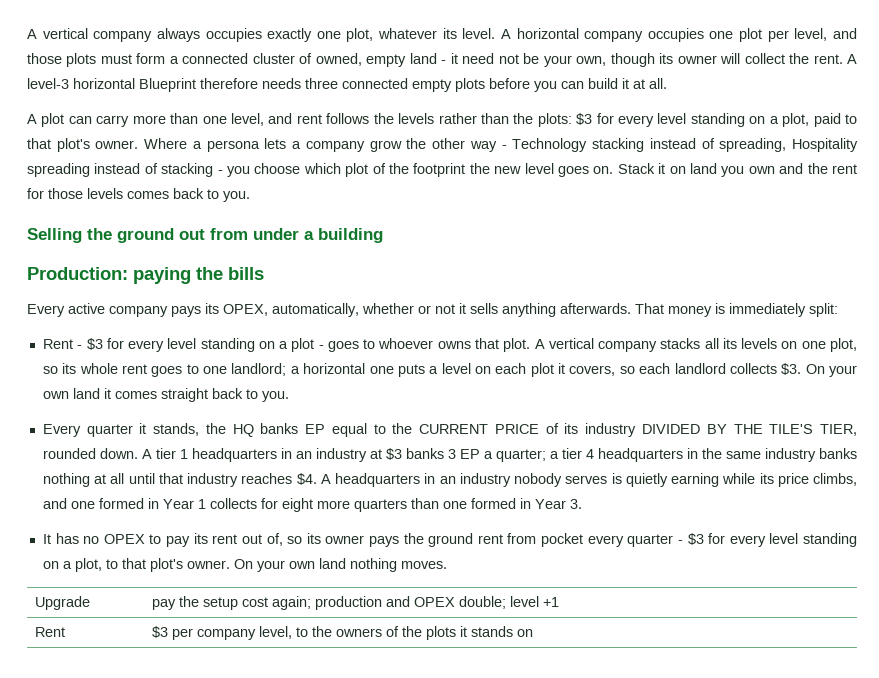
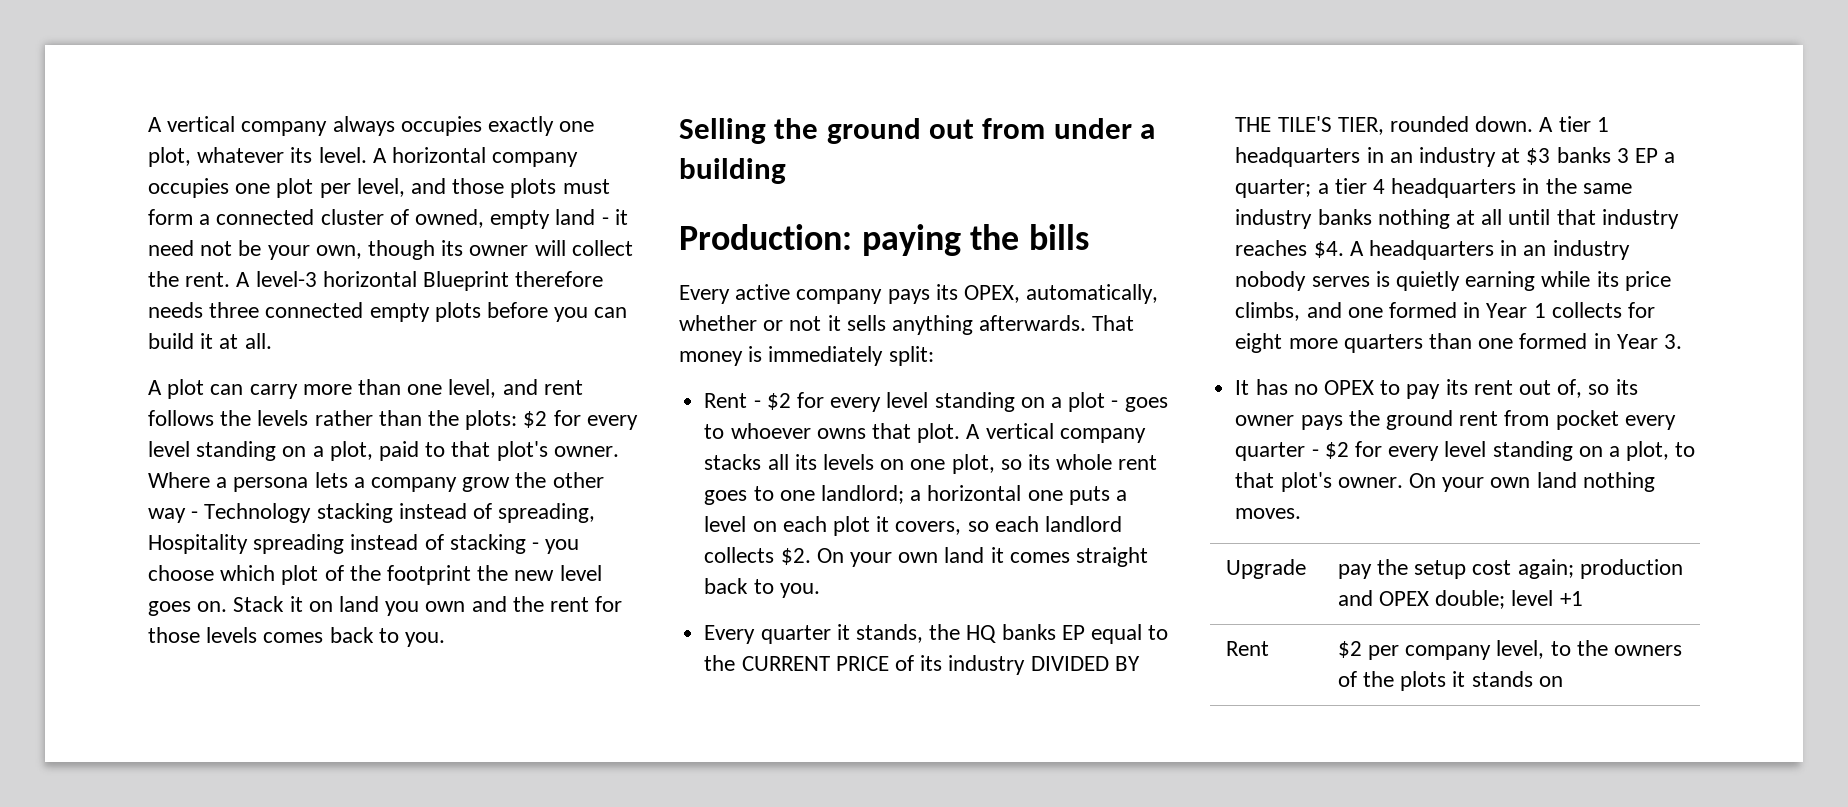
- A plot can carry more than one level, and rent follows the levels rather than the plots: $3 for every level standing on a plot, paid to that plot's owner.
+ A plot can carry more than one level, and rent follows the levels rather than the plots: $2 for every level standing on a plot, paid to that plot's owner.
- Rent - $3 for every level standing on a plot - goes to whoever owns that plot.
+ Rent - $2 for every level standing on a plot - goes to whoever owns that plot.
- A vertical company stacks all its levels on one plot, so its whole rent goes to one landlord; a horizontal one puts a level on each plot it covers, so each landlord collects $3.
+ A vertical company stacks all its levels on one plot, so its whole rent goes to one landlord; a horizontal one puts a level on each plot it covers, so each landlord collects $2.
- It has no OPEX to pay its rent out of, so its owner pays the ground rent from pocket every quarter - $3 for every level standing on a plot, to that plot's owner.
+ It has no OPEX to pay its rent out of, so its owner pays the ground rent from pocket every quarter - $2 for every level standing on a plot, to that plot's owner.
- Rent | $3 per company level, to the owners of the plots it stands on
+ Rent | $2 per company level, to the owners of the plots it stands on

